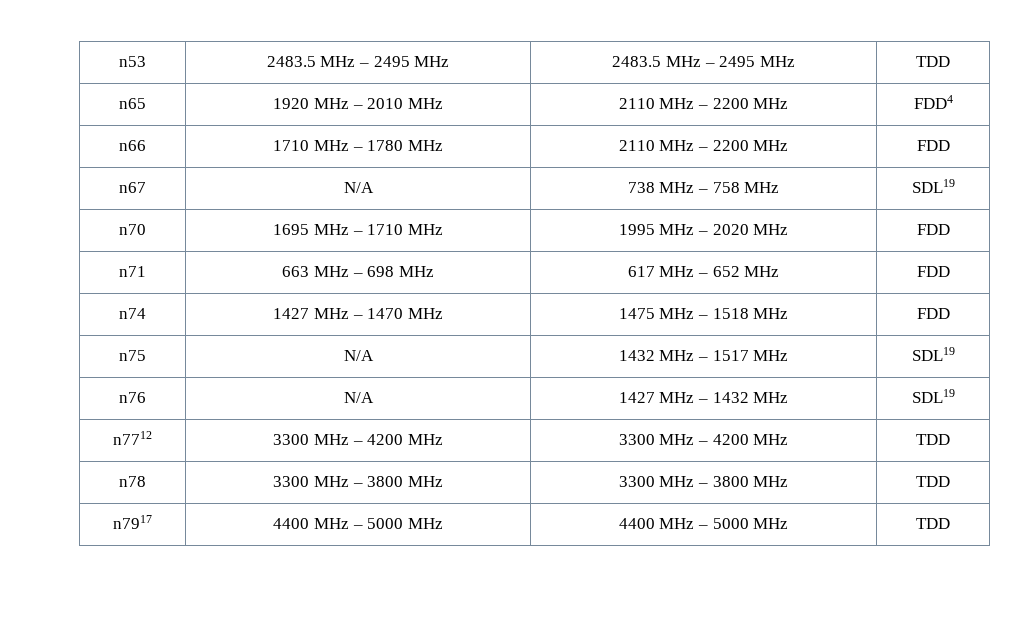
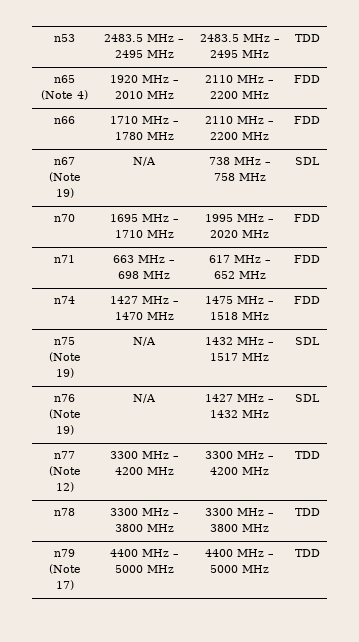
- n65 | 1920 MHz – 2010 MHz | 2110 MHz – 2200 MHz | FDD4
+ n65 (Note 4) | 1920 MHz – 2010 MHz | 2110 MHz – 2200 MHz | FDD
- n67 | N/A | 738 MHz – 758 MHz | SDL19
+ n67 (Note 19) | N/A | 738 MHz – 758 MHz | SDL
- n75 | N/A | 1432 MHz – 1517 MHz | SDL19
+ n75 (Note 19) | N/A | 1432 MHz – 1517 MHz | SDL
- n76 | N/A | 1427 MHz – 1432 MHz | SDL19
- n7712 | 3300 MHz – 4200 MHz | 3300 MHz – 4200 MHz | TDD
+ n76 (Note 19) | N/A | 1427 MHz – 1432 MHz | SDL
+ n77 (Note 12) | 3300 MHz – 4200 MHz | 3300 MHz – 4200 MHz | TDD
- n7917 | 4400 MHz – 5000 MHz | 4400 MHz – 5000 MHz | TDD
+ n79 (Note 17) | 4400 MHz – 5000 MHz | 4400 MHz – 5000 MHz | TDD

